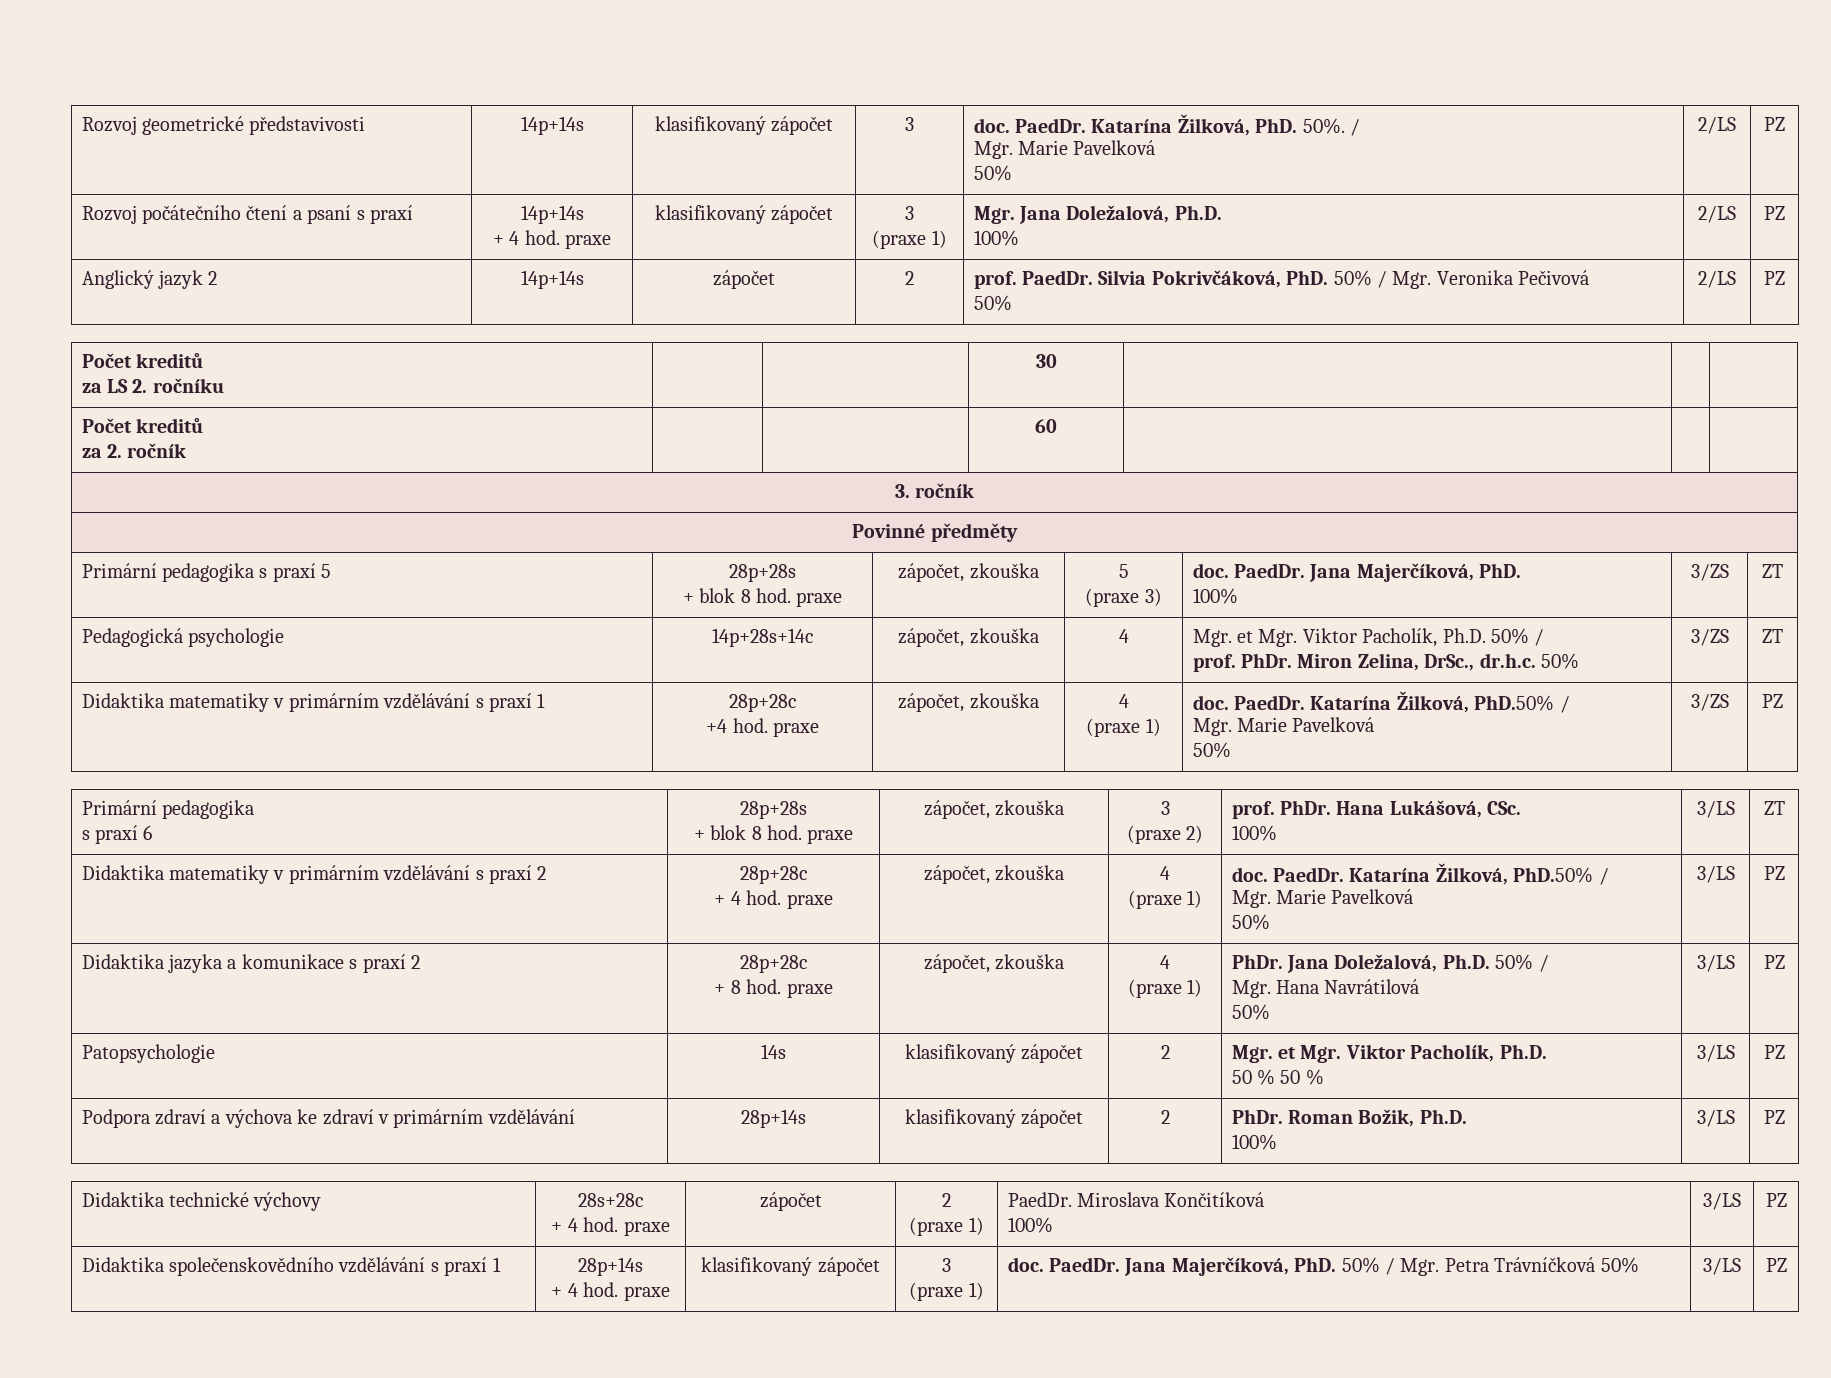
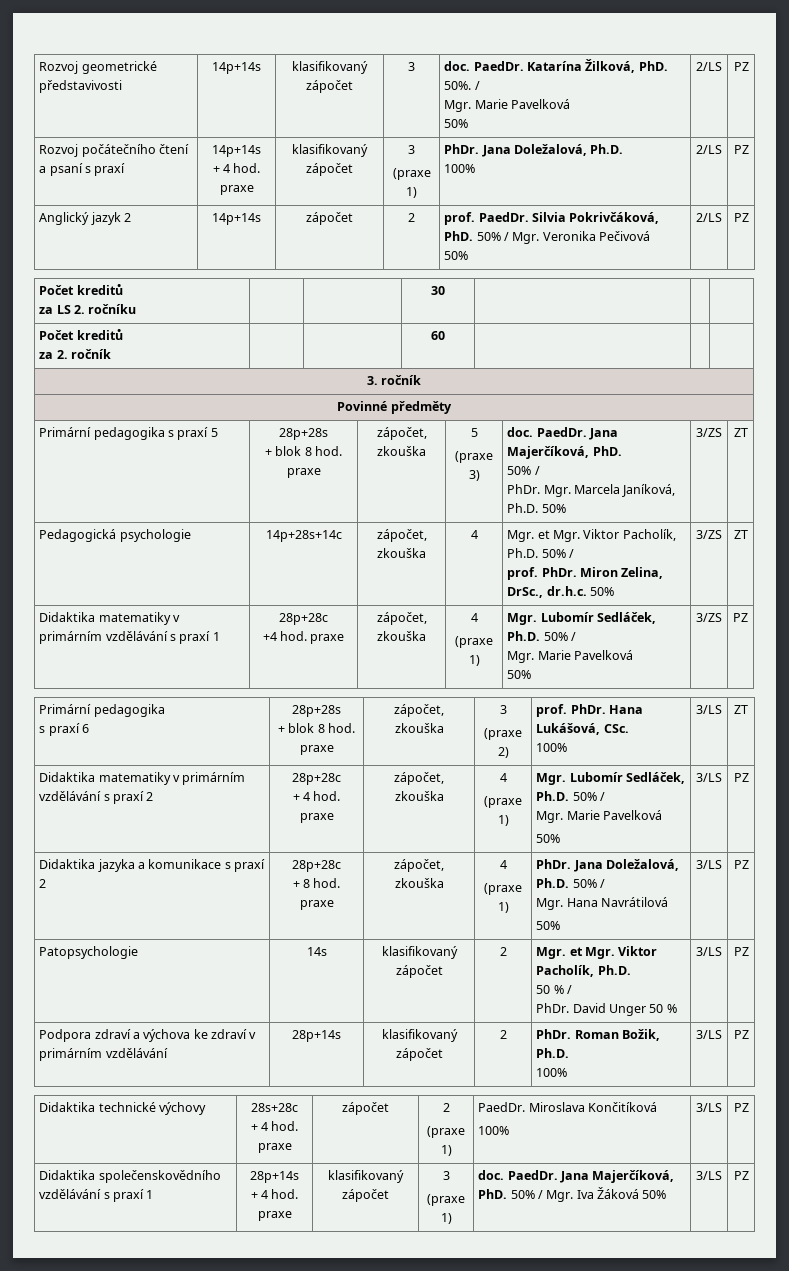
  Rozvoj počátečního čtení a psaní s praxí | 14p+14s
  + 4 hod. praxe | klasifikovaný zápočet | 3
- (praxe 1) | Mgr. Jana Doležalová, Ph.D.
+ (praxe 1) | PhDr. Jana Doležalová, Ph.D.
  Primární pedagogika s praxí 5 | 28p+28s
  + blok 8 hod. praxe | zápočet, zkouška | 5
  (praxe 3) | doc. PaedDr. Jana Majerčíková, PhD.
- 100% | 3/ZS | ZT
+ 50% /
+ PhDr. Mgr. Marcela Janíková, Ph.D. 50% | 3/ZS | ZT
  Didaktika matematiky v primárním vzdělávání s praxí 1 | 28p+28c
  +4 hod. praxe | zápočet, zkouška | 4
- (praxe 1) | doc. PaedDr. Katarína Žilková, PhD.50% /
+ (praxe 1) | Mgr. Lubomír Sedláček, Ph.D. 50% /
  Didaktika matematiky v primárním vzdělávání s praxí 2 | 28p+28c
  + 4 hod. praxe | zápočet, zkouška | 4
- (praxe 1) | doc. PaedDr. Katarína Žilková, PhD.50% /
+ (praxe 1) | Mgr. Lubomír Sedláček, Ph.D. 50% /
  Patopsychologie | 14s | klasifikovaný zápočet | 2 | Mgr. et Mgr. Viktor Pacholík, Ph.D.
- 50 % 50 % | 3/LS | PZ
+ 50 % /
+ PhDr. David Unger 50 % | 3/LS | PZ
  Didaktika společenskovědního vzdělávání s praxí 1 | 28p+14s
  + 4 hod. praxe | klasifikovaný zápočet | 3
- (praxe 1) | doc. PaedDr. Jana Majerčíková, PhD. 50% / Mgr. Petra Trávníčková 50% | 3/LS | PZ
+ (praxe 1) | doc. PaedDr. Jana Majerčíková, PhD. 50% / Mgr. Iva Žáková 50% | 3/LS | PZ

